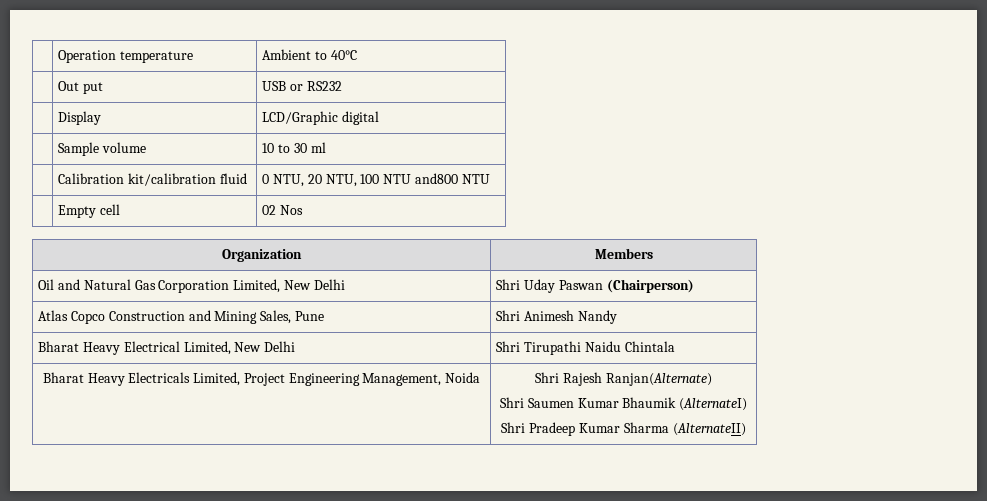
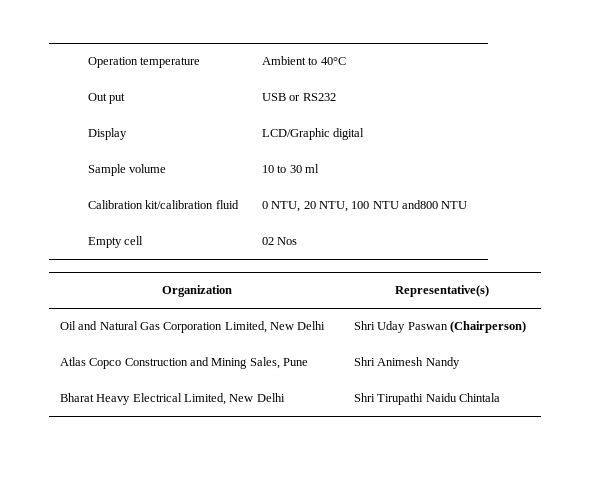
- Organization | Members
+ Organization | Representative(s)
- Bharat Heavy Electricals Limited, Project Engineering Management, Noida | Shri Rajesh Ranjan(Alternate)
- Shri Saumen Kumar Bhaumik (AlternateI)
- Shri Pradeep Kumar Sharma (AlternateII)

